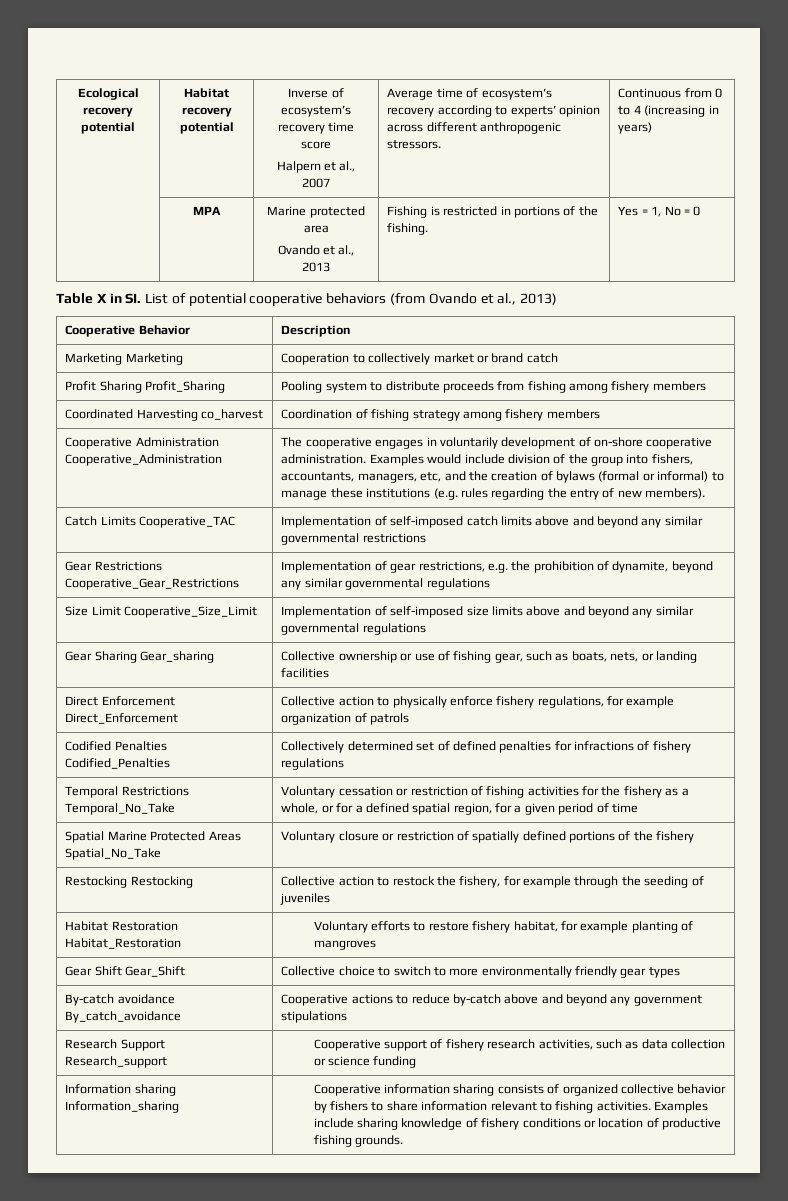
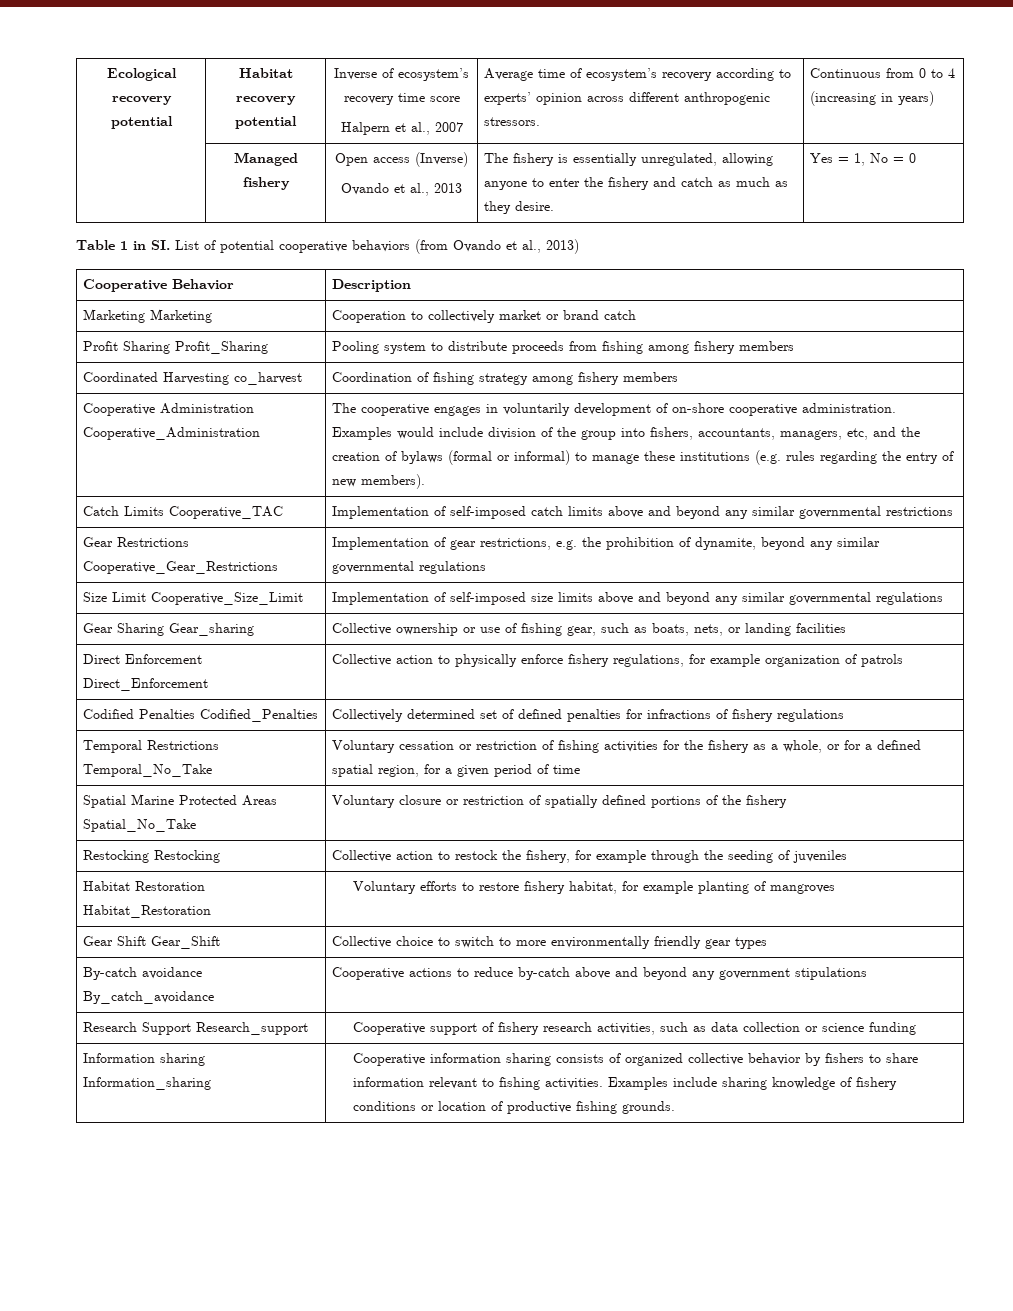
- | MPA | Marine protected area
- Ovando et al., 2013 | Fishing is restricted in portions of the fishing. | Yes = 1, No = 0
+ | Managed fishery | Open access (Inverse)
+ Ovando et al., 2013 | The fishery is essentially unregulated, allowing anyone to enter the fishery and catch as much as they desire. | Yes = 1, No = 0
- Table X in SI. List of potential cooperative behaviors (from Ovando et al., 2013)
+ Table 1 in SI. List of potential cooperative behaviors (from Ovando et al., 2013)

